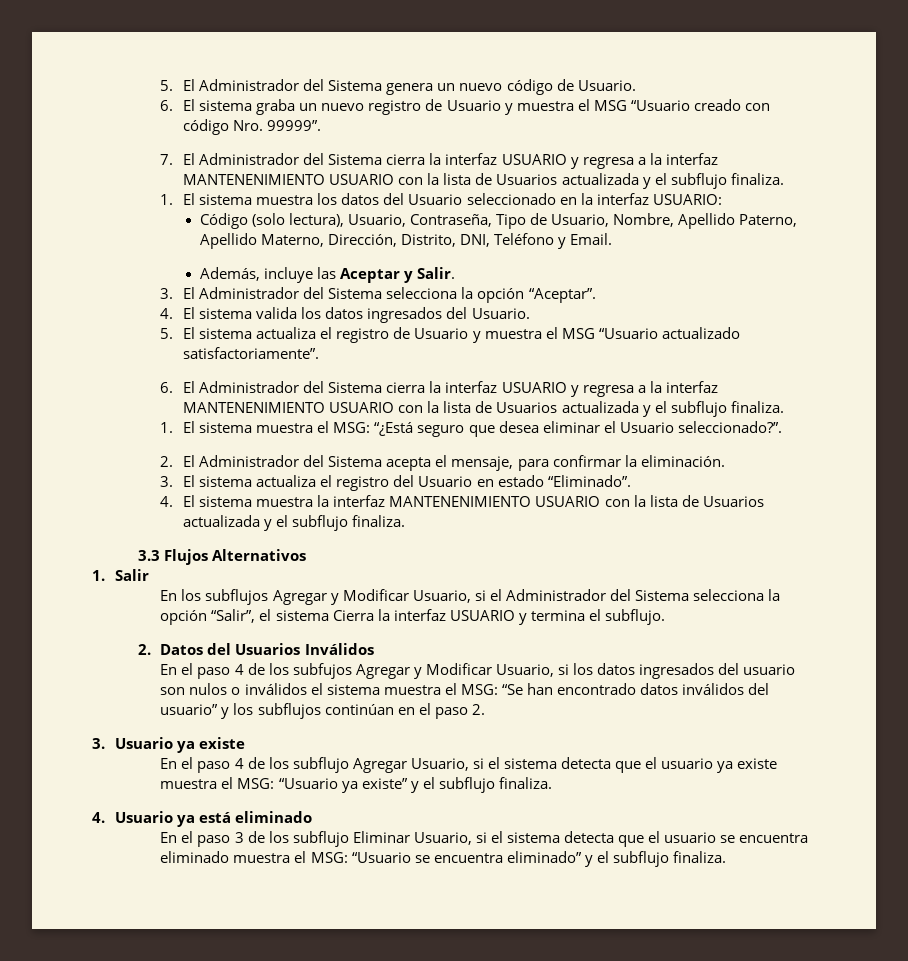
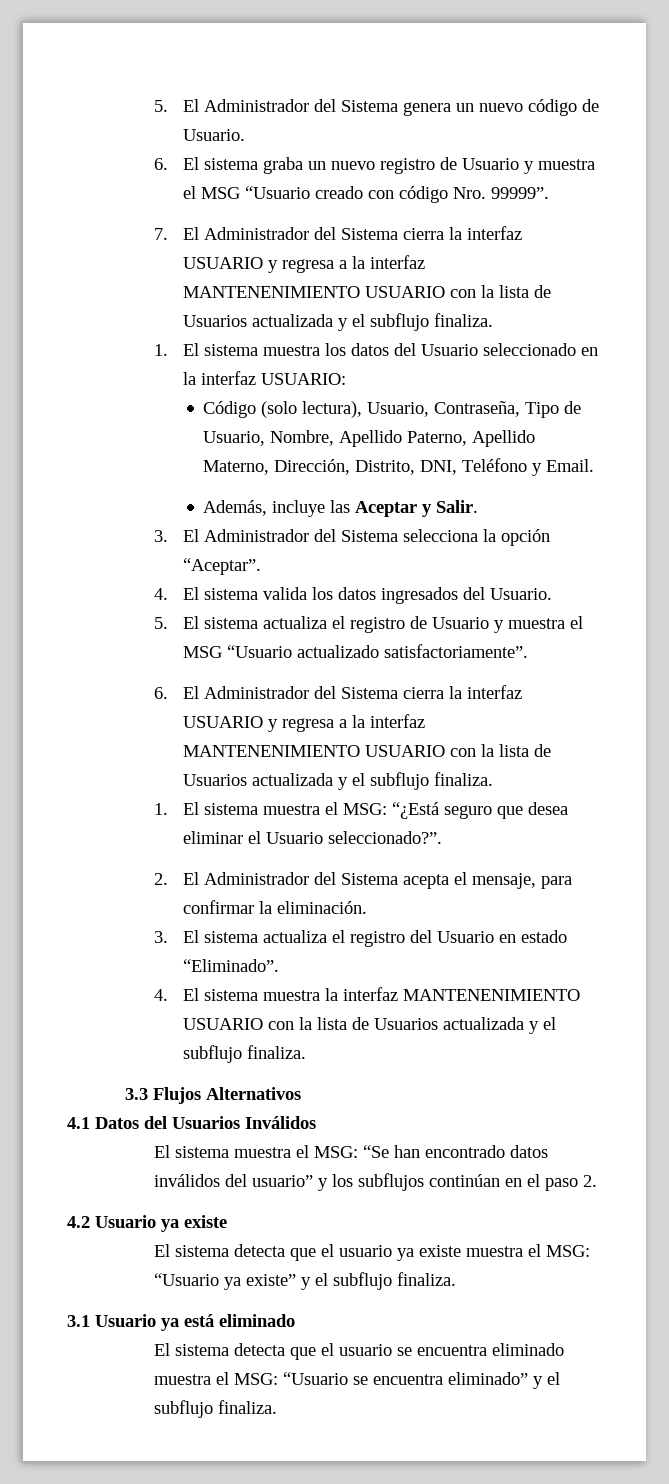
- 1. Salir
- En los subflujos Agregar y Modificar Usuario, si el Administrador del Sistema selecciona la opción “Salir”, el sistema Cierra la interfaz USUARIO y termina el subflujo.
- 2. Datos del Usuarios Inválidos
- En el paso 4 de los subfujos Agregar y Modificar Usuario, si los datos ingresados del usuario son nulos o inválidos el sistema muestra el MSG: “Se han encontrado datos inválidos del usuario” y los subflujos continúan en el paso 2.
+ 4.1 Datos del Usuarios Inválidos
+ El sistema muestra el MSG: “Se han encontrado datos inválidos del usuario” y los subflujos continúan en el paso 2.
- 3. Usuario ya existe
+ 4.2 Usuario ya existe
- En el paso 4 de los subflujo Agregar Usuario, si el sistema detecta que el usuario ya existe muestra el MSG: “Usuario ya existe” y el subflujo finaliza.
+ El sistema detecta que el usuario ya existe muestra el MSG: “Usuario ya existe” y el subflujo finaliza.
- 4. Usuario ya está eliminado
+ 3.1 Usuario ya está eliminado
- En el paso 3 de los subflujo Eliminar Usuario, si el sistema detecta que el usuario se encuentra eliminado muestra el MSG: “Usuario se encuentra eliminado” y el subflujo finaliza.
+ El sistema detecta que el usuario se encuentra eliminado muestra el MSG: “Usuario se encuentra eliminado” y el subflujo finaliza.

